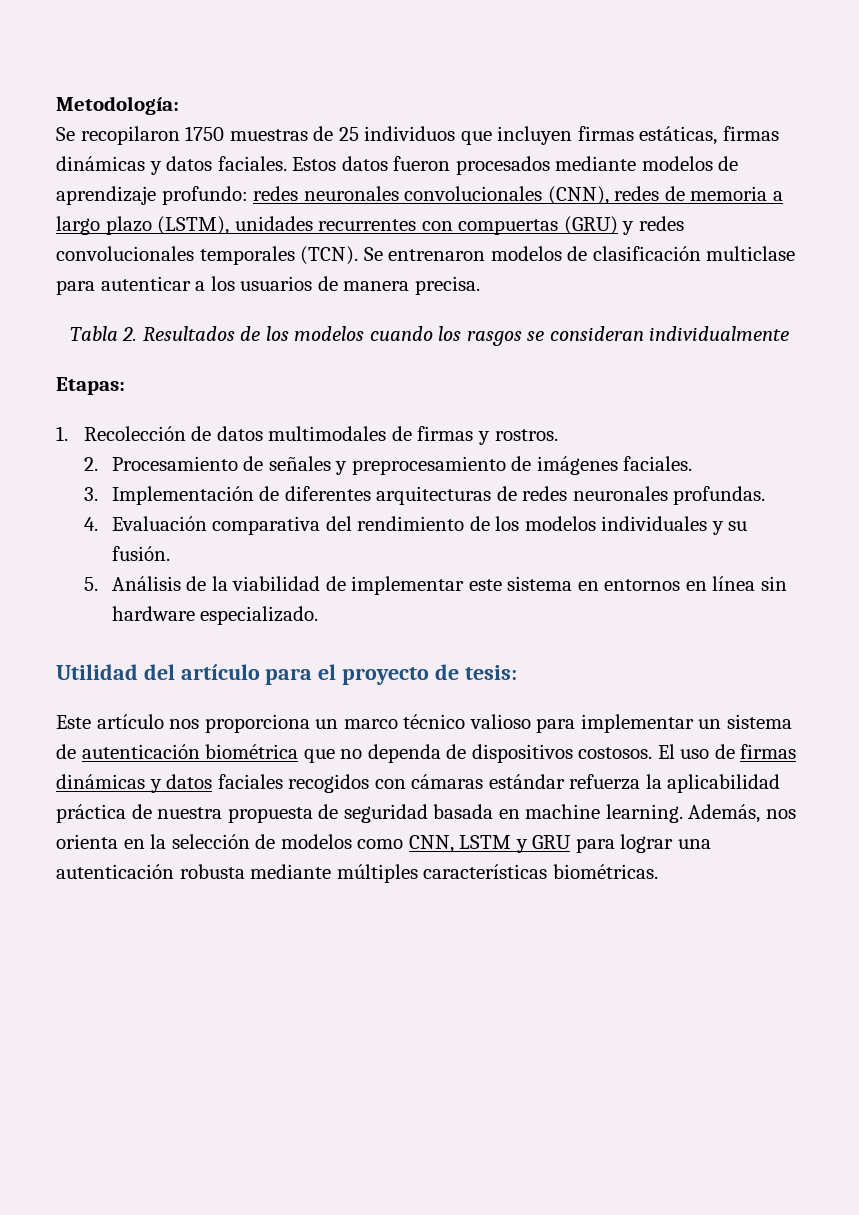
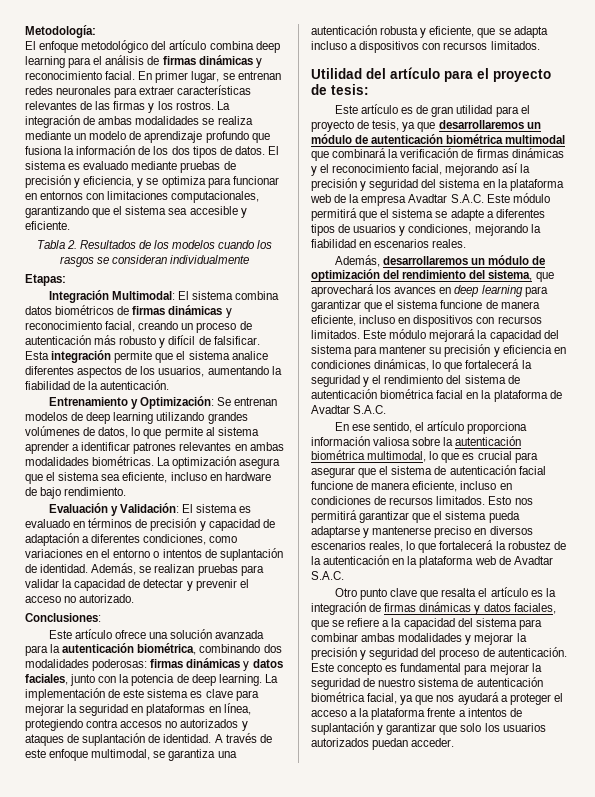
- Se recopilaron 1750 muestras de 25 individuos que incluyen firmas estáticas, firmas dinámicas y datos faciales. Estos datos fueron procesados mediante modelos de aprendizaje profundo: redes neuronales convolucionales (CNN), redes de memoria a largo plazo (LSTM), unidades recurrentes con compuertas (GRU) y redes convolucionales temporales (TCN). Se entrenaron modelos de clasificación multiclase para autenticar a los usuarios de manera precisa.
+ El enfoque metodológico del artículo combina deep learning para el análisis de firmas dinámicas y reconocimiento facial. En primer lugar, se entrenan redes neuronales para extraer características relevantes de las firmas y los rostros. La integración de ambas modalidades se realiza mediante un modelo de aprendizaje profundo que fusiona la información de los dos tipos de datos. El sistema es evaluado mediante pruebas de precisión y eficiencia, y se optimiza para funcionar en entornos con limitaciones computacionales, garantizando que el sistema sea accesible y eficiente.
- 1. Recolección de datos multimodales de firmas y rostros.
- 2. Procesamiento de señales y preprocesamiento de imágenes faciales.
- 3. Implementación de diferentes arquitecturas de redes neuronales profundas.
- 4. Evaluación comparativa del rendimiento de los modelos individuales y su fusión.
- 5. Análisis de la viabilidad de implementar este sistema en entornos en línea sin hardware especializado.
+ Integración Multimodal: El sistema combina datos biométricos de firmas dinámicas y reconocimiento facial, creando un proceso de autenticación más robusto y difícil de falsificar. Esta integración permite que el sistema analice diferentes aspectos de los usuarios, aumentando la fiabilidad de la autenticación.
+ Entrenamiento y Optimización: Se entrenan modelos de deep learning utilizando grandes volúmenes de datos, lo que permite al sistema aprender a identificar patrones relevantes en ambas modalidades biométricas. La optimización asegura que el sistema sea eficiente, incluso en hardware de bajo rendimiento.
+ Evaluación y Validación: El sistema es evaluado en términos de precisión y capacidad de adaptación a diferentes condiciones, como variaciones en el entorno o intentos de suplantación de identidad. Además, se realizan pruebas para validar la capacidad de detectar y prevenir el acceso no autorizado.
+ Conclusiones:
+ Este artículo ofrece una solución avanzada para la autenticación biométrica, combinando dos modalidades poderosas: firmas dinámicas y datos faciales, junto con la potencia de deep learning. La implementación de este sistema es clave para mejorar la seguridad en plataformas en línea, protegiendo contra accesos no autorizados y ataques de suplantación de identidad. A través de este enfoque multimodal, se garantiza una autenticación robusta y eficiente, que se adapta incluso a dispositivos con recursos limitados.
- Este artículo nos proporciona un marco técnico valioso para implementar un sistema de autenticación biométrica que no dependa de dispositivos costosos. El uso de firmas dinámicas y datos faciales recogidos con cámaras estándar refuerza la aplicabilidad práctica de nuestra propuesta de seguridad basada en machine learning. Además, nos orienta en la selección de modelos como CNN, LSTM y GRU para lograr una autenticación robusta mediante múltiples características biométricas.
+ Este artículo es de gran utilidad para el proyecto de tesis, ya que desarrollaremos un módulo de autenticación biométrica multimodal que combinará la verificación de firmas dinámicas y el reconocimiento facial, mejorando así la precisión y seguridad del sistema en la plataforma web de la empresa Avadtar S.A.C. Este módulo permitirá que el sistema se adapte a diferentes tipos de usuarios y condiciones, mejorando la fiabilidad en escenarios reales.
+ Además, desarrollaremos un módulo de optimización del rendimiento del sistema, que aprovechará los avances en deep learning para garantizar que el sistema funcione de manera eficiente, incluso en dispositivos con recursos limitados. Este módulo mejorará la capacidad del sistema para mantener su precisión y eficiencia en condiciones dinámicas, lo que fortalecerá la seguridad y el rendimiento del sistema de autenticación biométrica facial en la plataforma de Avadtar S.A.C.
+ En ese sentido, el artículo proporciona información valiosa sobre la autenticación biométrica multimodal, lo que es crucial para asegurar que el sistema de autenticación facial funcione de manera eficiente, incluso en condiciones de recursos limitados. Esto nos permitirá garantizar que el sistema pueda adaptarse y mantenerse preciso en diversos escenarios reales, lo que fortalecerá la robustez de la autenticación en la plataforma web de Avadtar S.A.C.
+ Otro punto clave que resalta el artículo es la integración de firmas dinámicas y datos faciales, que se refiere a la capacidad del sistema para combinar ambas modalidades y mejorar la precisión y seguridad del proceso de autenticación. Este concepto es fundamental para mejorar la seguridad de nuestro sistema de autenticación biométrica facial, ya que nos ayudará a proteger el acceso a la plataforma frente a intentos de suplantación y garantizar que solo los usuarios autorizados puedan acceder.

